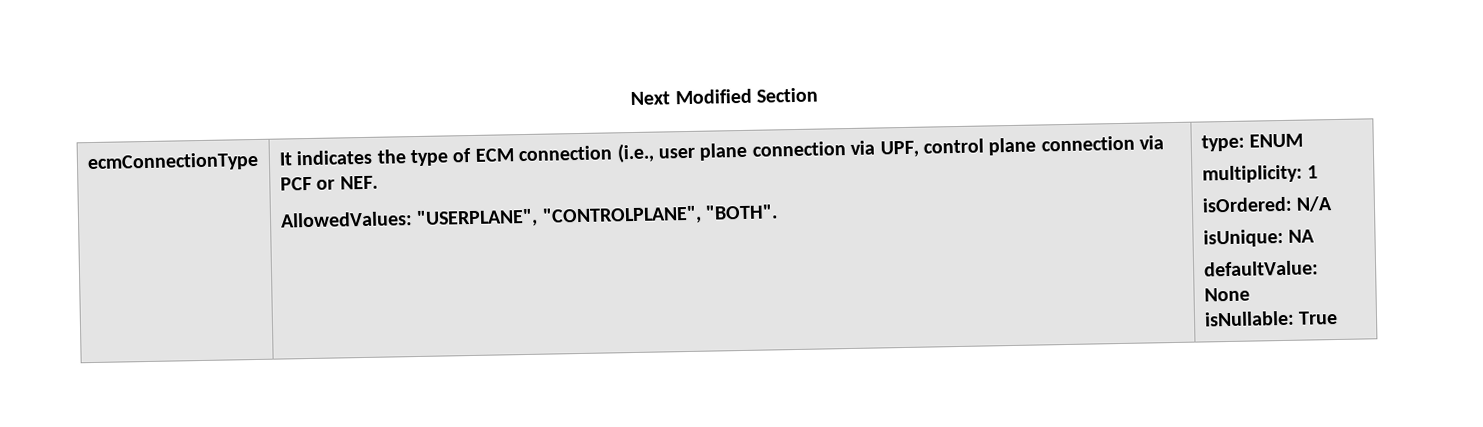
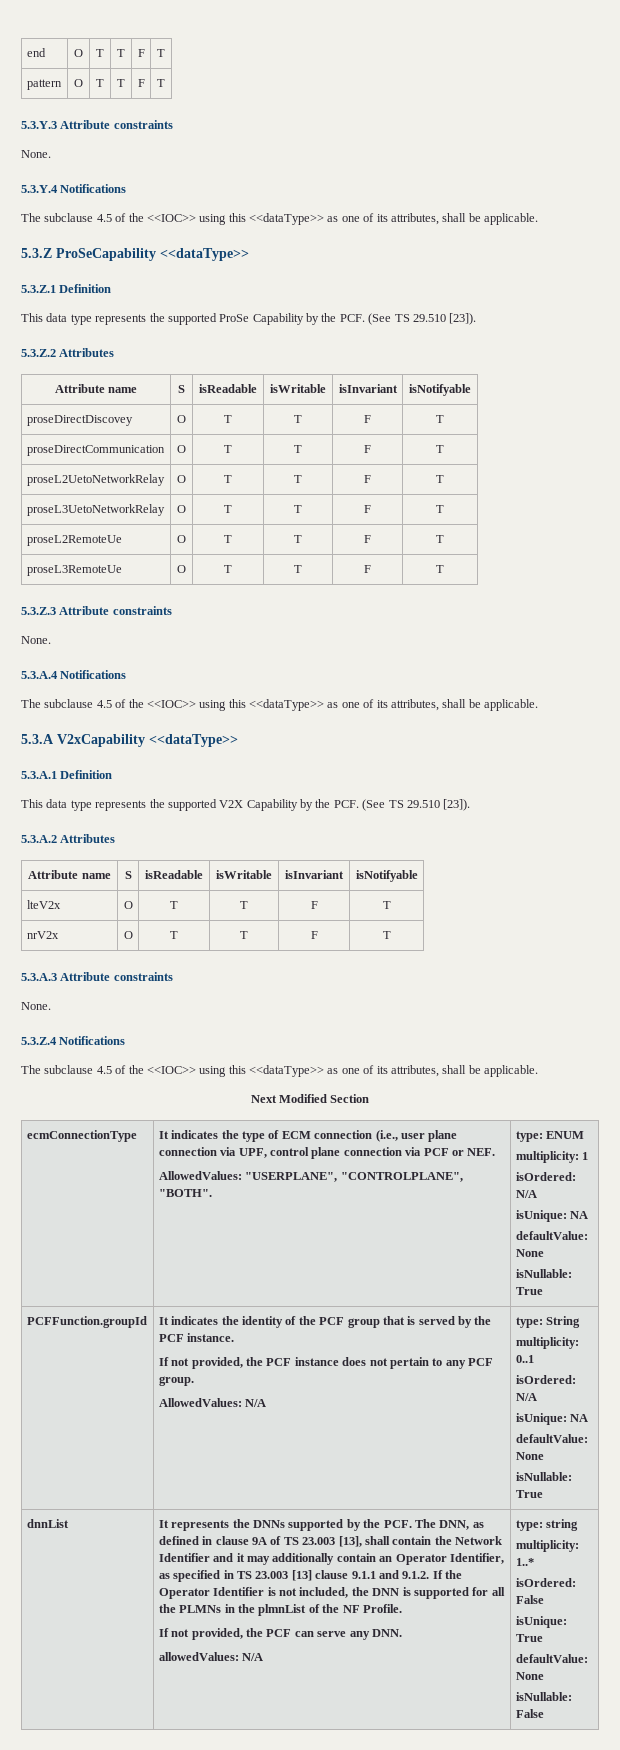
+ end | O | T | T | F | T
+ pattern | O | T | T | F | T
+ 5.3.Y.3 Attribute constraints
+ None.
+ 5.3.Y.4 Notifications
+ The subclause 4.5 of the <<IOC>> using this <<dataType>> as one of its attributes, shall be applicable.
+ 5.3.Z ProSeCapability <<dataType>>
+ 5.3.Z.1 Definition
+ This data type represents the supported ProSe Capability by the PCF. (See TS 29.510 [23]).
+ 5.3.Z.2 Attributes
+ Attribute name | S | isReadable | isWritable | isInvariant | isNotifyable
+ proseDirectDiscovey | O | T | T | F | T
+ proseDirectCommunication | O | T | T | F | T
+ proseL2UetoNetworkRelay | O | T | T | F | T
+ proseL3UetoNetworkRelay | O | T | T | F | T
+ proseL2RemoteUe | O | T | T | F | T
+ proseL3RemoteUe | O | T | T | F | T
+ 5.3.Z.3 Attribute constraints
+ None.
+ 5.3.A.4 Notifications
+ The subclause 4.5 of the <<IOC>> using this <<dataType>> as one of its attributes, shall be applicable.
+ 5.3.A V2xCapability <<dataType>>
+ 5.3.A.1 Definition
+ This data type represents the supported V2X Capability by the PCF. (See TS 29.510 [23]).
+ 5.3.A.2 Attributes
+ Attribute name | S | isReadable | isWritable | isInvariant | isNotifyable
+ lteV2x | O | T | T | F | T
+ nrV2x | O | T | T | F | T
+ 5.3.A.3 Attribute constraints
+ None.
+ 5.3.Z.4 Notifications
+ The subclause 4.5 of the <<IOC>> using this <<dataType>> as one of its attributes, shall be applicable.
+ PCFFunction.groupId | It indicates the identity of the PCF group that is served by the PCF instance.
+ If not provided, the PCF instance does not pertain to any PCF group.
+ AllowedValues: N/A | type: String
+ multiplicity: 0..1
+ isOrdered: N/A
+ isUnique: NA
+ defaultValue: None
+ isNullable: True
+ dnnList | It represents the DNNs supported by the PCF. The DNN, as defined in clause 9A of TS 23.003 [13], shall contain the Network Identifier and it may additionally contain an Operator Identifier, as specified in TS 23.003 [13] clause 9.1.1 and 9.1.2. If the Operator Identifier is not included, the DNN is supported for all the PLMNs in the plmnList of the NF Profile.
+ If not provided, the PCF can serve any DNN.
+ allowedValues: N/A | type: string
+ multiplicity: 1..*
+ isOrdered: False
+ isUnique: True
+ defaultValue: None
+ isNullable: False

